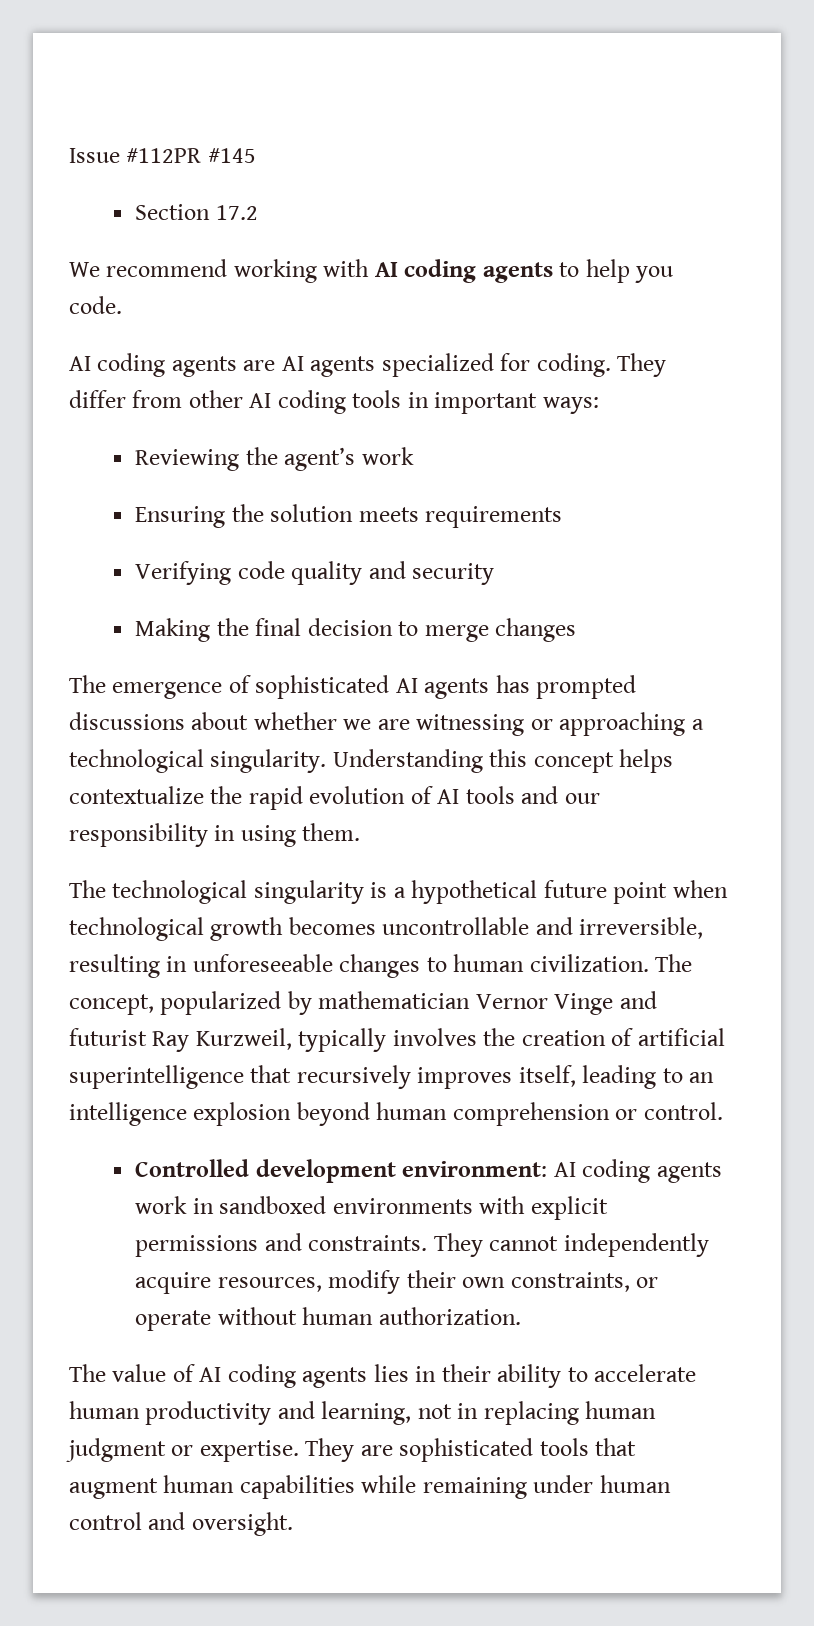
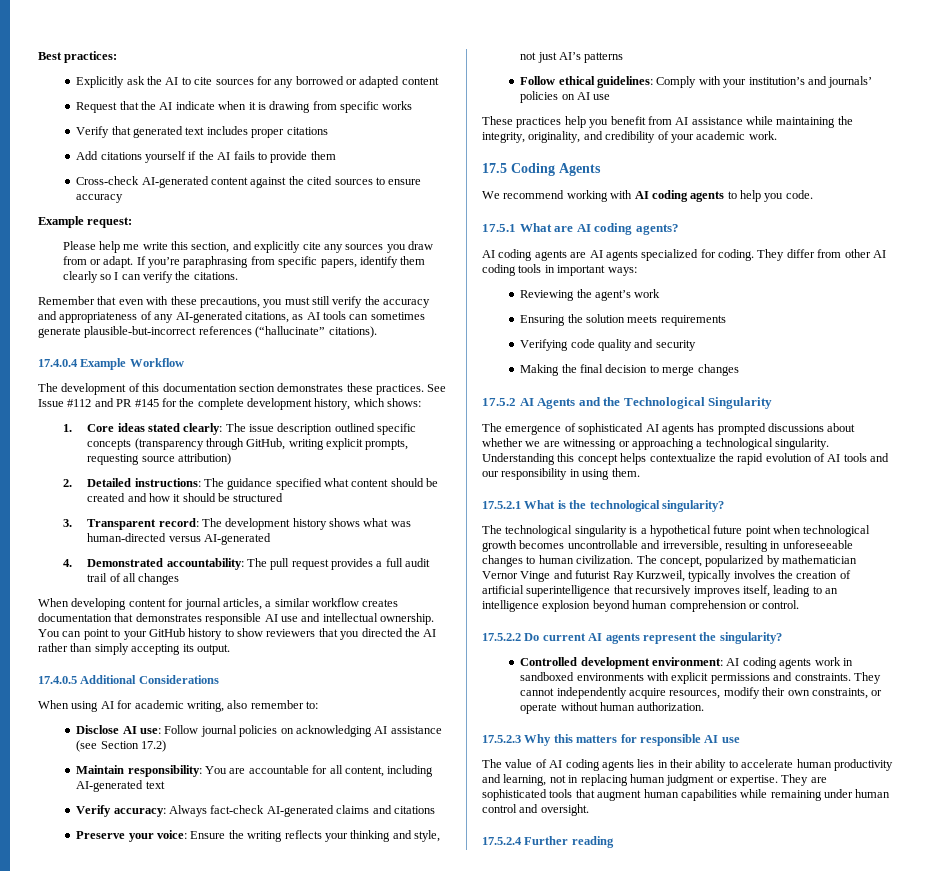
- Issue #112PR #145
- Section 17.2
+ Best practices:
+ Explicitly ask the AI to cite sources for any borrowed or adapted content
+ Request that the AI indicate when it is drawing from specific works
+ Verify that generated text includes proper citations
+ Add citations yourself if the AI fails to provide them
+ Cross-check AI-generated content against the cited sources to ensure accuracy
+ Example request:
+ Please help me write this section, and explicitly cite any sources you draw from or adapt. If you’re paraphrasing from specific papers, identify them clearly so I can verify the citations.
+ Remember that even with these precautions, you must still verify the accuracy and appropriateness of any AI-generated citations, as AI tools can sometimes generate plausible-but-incorrect references (“hallucinate” citations).
+ 17.4.0.4 Example Workflow
+ The development of this documentation section demonstrates these practices. See Issue #112 and PR #145 for the complete development history, which shows:
+ 1. Core ideas stated clearly: The issue description outlined specific concepts (transparency through GitHub, writing explicit prompts, requesting source attribution)
+ 2. Detailed instructions: The guidance specified what content should be created and how it should be structured
+ 3. Transparent record: The development history shows what was human-directed versus AI-generated
+ 4. Demonstrated accountability: The pull request provides a full audit trail of all changes
+ When developing content for journal articles, a similar workflow creates documentation that demonstrates responsible AI use and intellectual ownership. You can point to your GitHub history to show reviewers that you directed the AI rather than simply accepting its output.
+ 17.4.0.5 Additional Considerations
+ When using AI for academic writing, also remember to:
+ Disclose AI use: Follow journal policies on acknowledging AI assistance (see Section 17.2)
+ Maintain responsibility: You are accountable for all content, including AI-generated text
+ Verify accuracy: Always fact-check AI-generated claims and citations
+ Preserve your voice: Ensure the writing reflects your thinking and style, not just AI’s patterns
+ Follow ethical guidelines: Comply with your institution’s and journals’ policies on AI use
+ These practices help you benefit from AI assistance while maintaining the integrity, originality, and credibility of your academic work.
+ 17.5 Coding Agents
+ 17.5.1 What are AI coding agents?
+ 17.5.2 AI Agents and the Technological Singularity
+ 17.5.2.1 What is the technological singularity?
+ 17.5.2.2 Do current AI agents represent the singularity?
+ 17.5.2.3 Why this matters for responsible AI use
+ 17.5.2.4 Further reading

